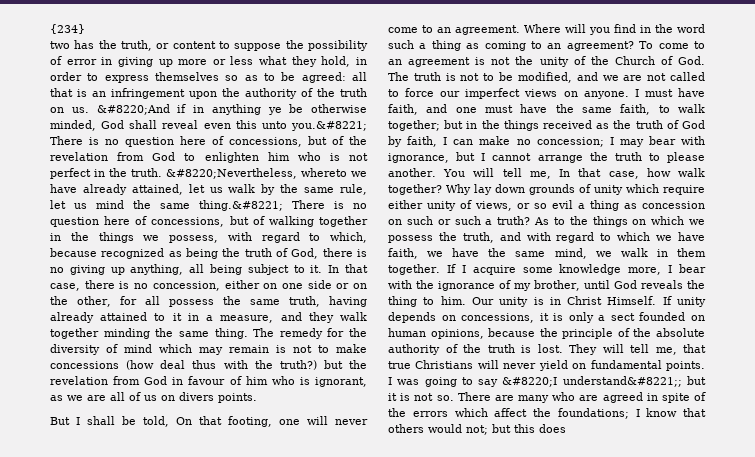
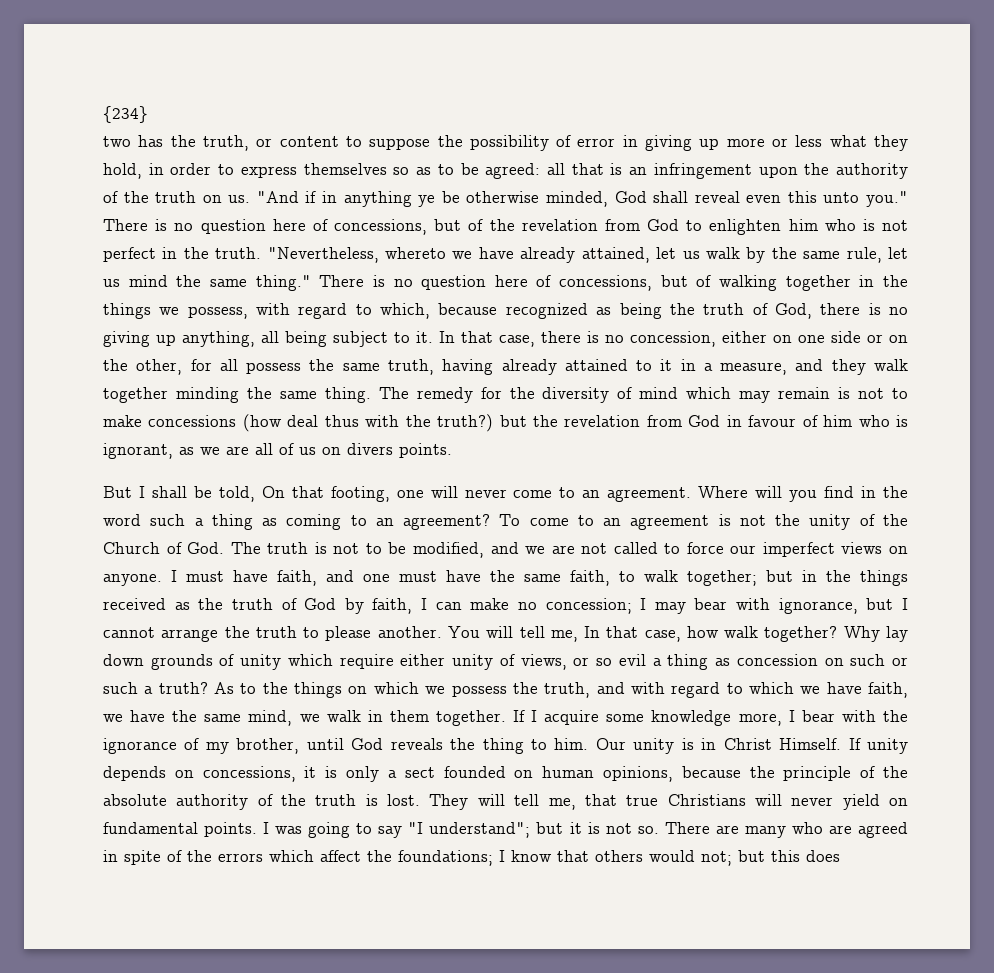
- &#8220;And if in anything ye be otherwise minded, God shall reveal even this unto you.&#8221; There is no question here of concessions, but of the revelation from God to enlighten him who is not perfect in the truth.
+ "And if in anything ye be otherwise minded, God shall reveal even this unto you." There is no question here of concessions, but of the revelation from God to enlighten him who is not perfect in the truth.
- &#8220;Nevertheless, whereto we have already attained, let us walk by the same rule, let us mind the same thing.&#8221; There is no question here of concessions, but of walking together in the things we possess, with regard to which, because recognized as being the truth of God, there is no giving up anything, all being subject to it.
+ "Nevertheless, whereto we have already attained, let us walk by the same rule, let us mind the same thing." There is no question here of concessions, but of walking together in the things we possess, with regard to which, because recognized as being the truth of God, there is no giving up anything, all being subject to it.
- I was going to say &#8220;I understand&#8221;; but it is not so.
+ I was going to say "I understand"; but it is not so.

